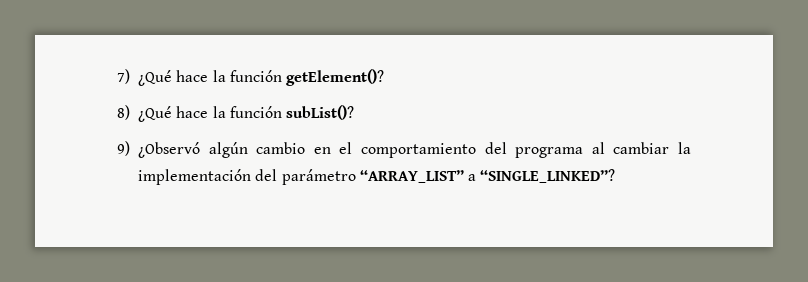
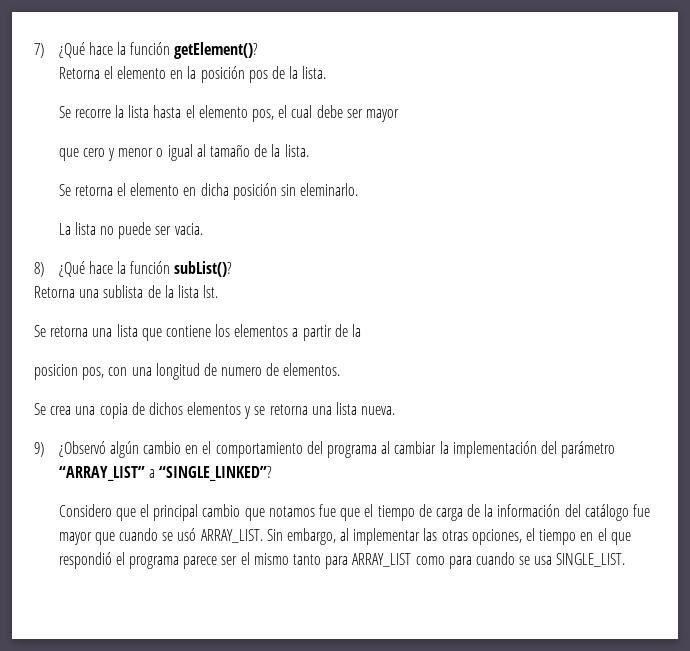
+ Retorna el elemento en la posición pos de la lista.
+ Se recorre la lista hasta el elemento pos, el cual debe ser mayor
+ que cero y menor o igual al tamaño de la lista.
+ Se retorna el elemento en dicha posición sin eleminarlo.
+ La lista no puede ser vacia.
+ Retorna una sublista de la lista lst.
+ Se retorna una lista que contiene los elementos a partir de la
+ posicion pos, con una longitud de numero de elementos.
+ Se crea una copia de dichos elementos y se retorna una lista nueva.
+ Considero que el principal cambio que notamos fue que el tiempo de carga de la información del catálogo fue mayor que cuando se usó ARRAY_LIST. Sin embargo, al implementar las otras opciones, el tiempo en el que respondió el programa parece ser el mismo tanto para ARRAY_LIST como para cuando se usa SINGLE_LIST.

